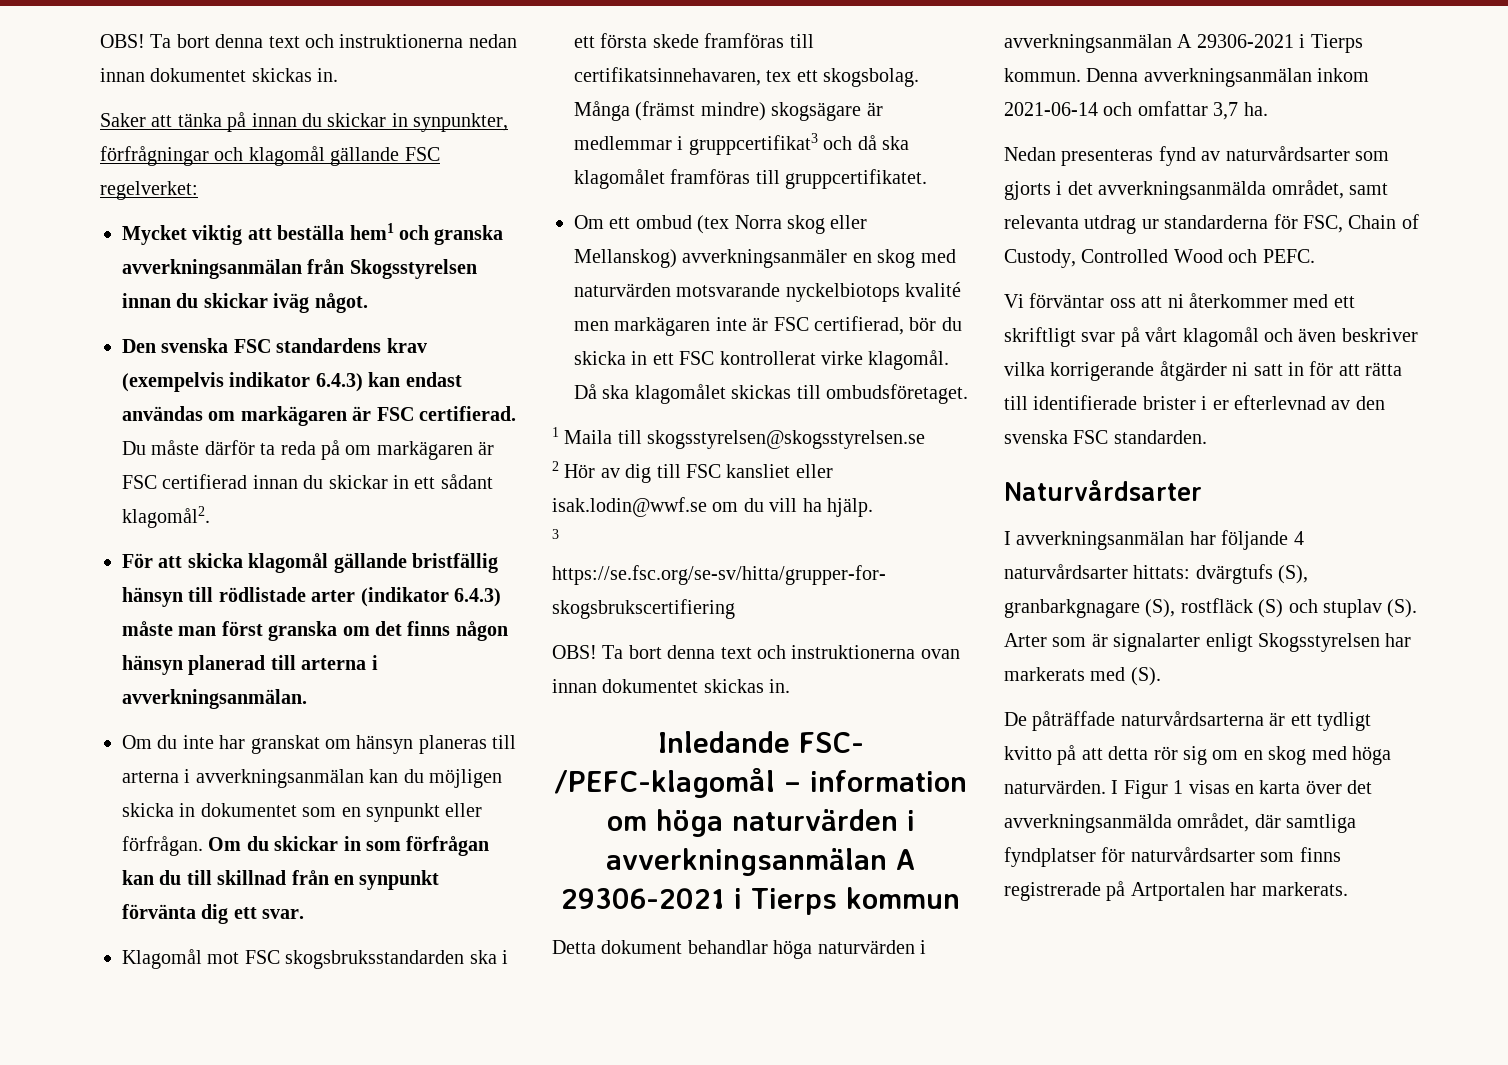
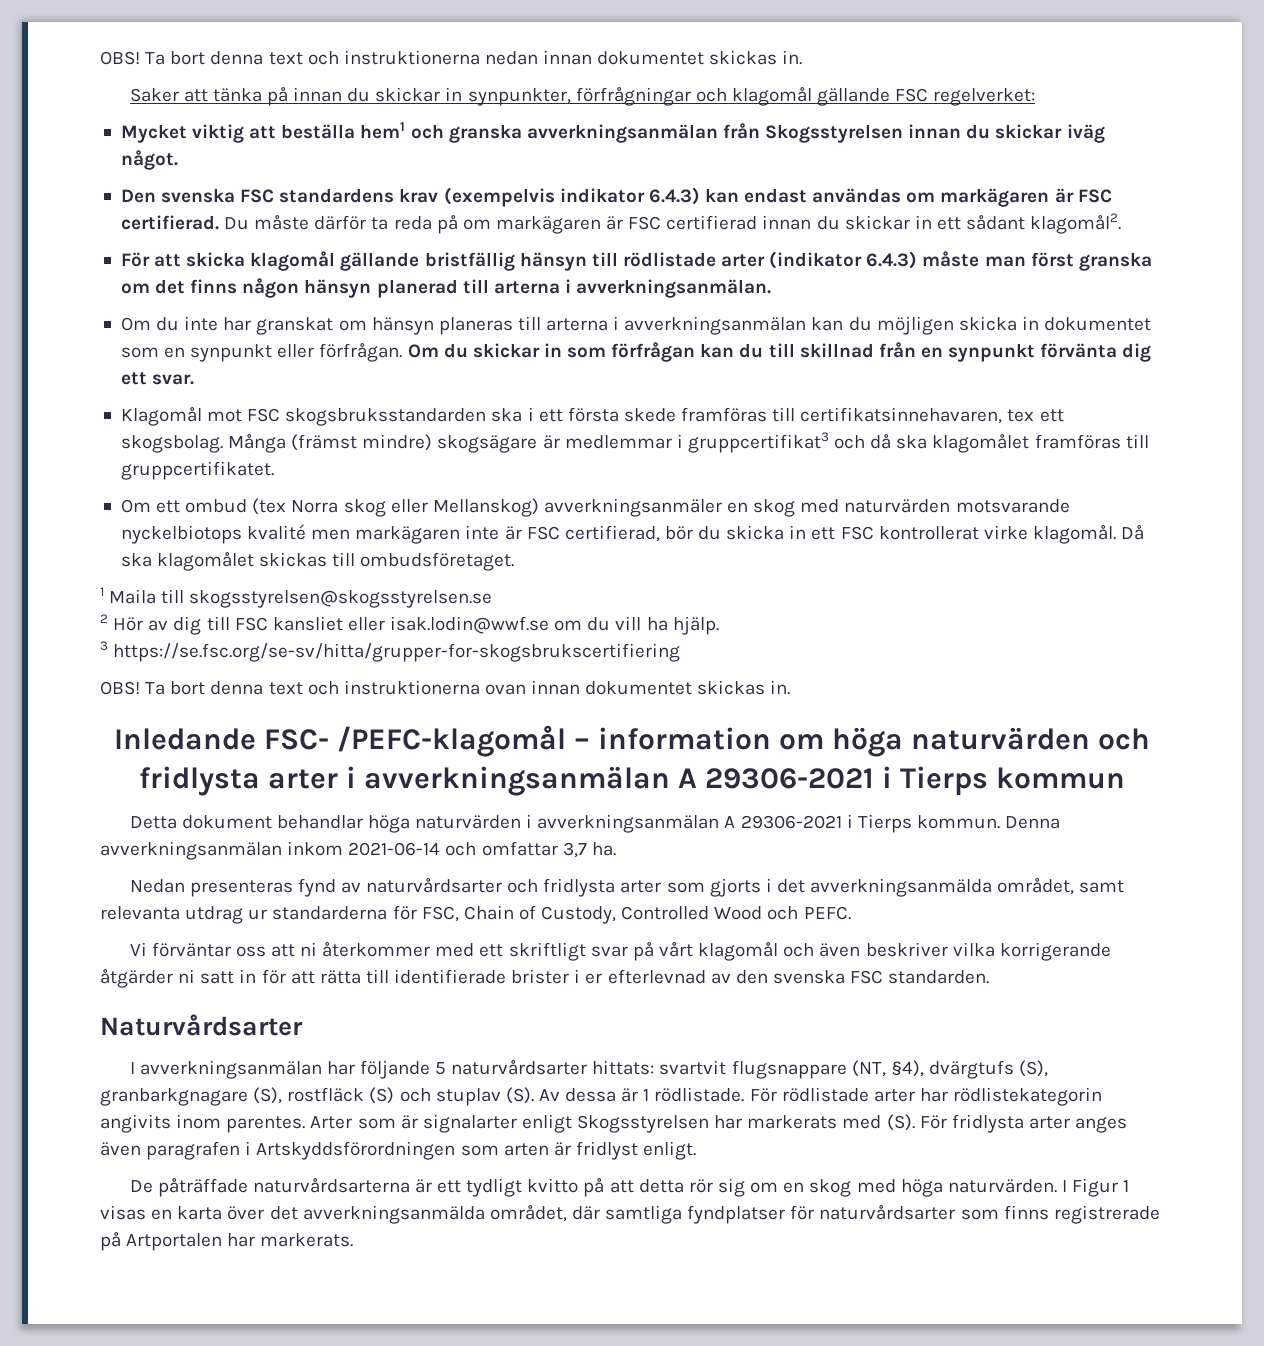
- Inledande FSC- /PEFC-klagomål – information om höga naturvärden i avverkningsanmälan A 29306-2021 i Tierps kommun
+ Inledande FSC- /PEFC-klagomål – information om höga naturvärden och fridlysta arter i avverkningsanmälan A 29306-2021 i Tierps kommun
- Nedan presenteras fynd av naturvårdsarter som gjorts i det avverkningsanmälda området, samt relevanta utdrag ur standarderna för FSC, Chain of Custody, Controlled Wood och PEFC.
+ Nedan presenteras fynd av naturvårdsarter och fridlysta arter som gjorts i det avverkningsanmälda området, samt relevanta utdrag ur standarderna för FSC, Chain of Custody, Controlled Wood och PEFC.
- I avverkningsanmälan har följande 4 naturvårdsarter hittats: dvärgtufs (S), granbarkgnagare (S), rostfläck (S) och stuplav (S). Arter som är signalarter enligt Skogsstyrelsen har markerats med (S).
+ I avverkningsanmälan har följande 5 naturvårdsarter hittats: svartvit flugsnappare (NT, §4), dvärgtufs (S), granbarkgnagare (S), rostfläck (S) och stuplav (S). Av dessa är 1 rödlistade. För rödlistade arter har rödlistekategorin angivits inom parentes. Arter som är signalarter enligt Skogsstyrelsen har markerats med (S). För fridlysta arter anges även paragrafen i Artskyddsförordningen som arten är fridlyst enligt.

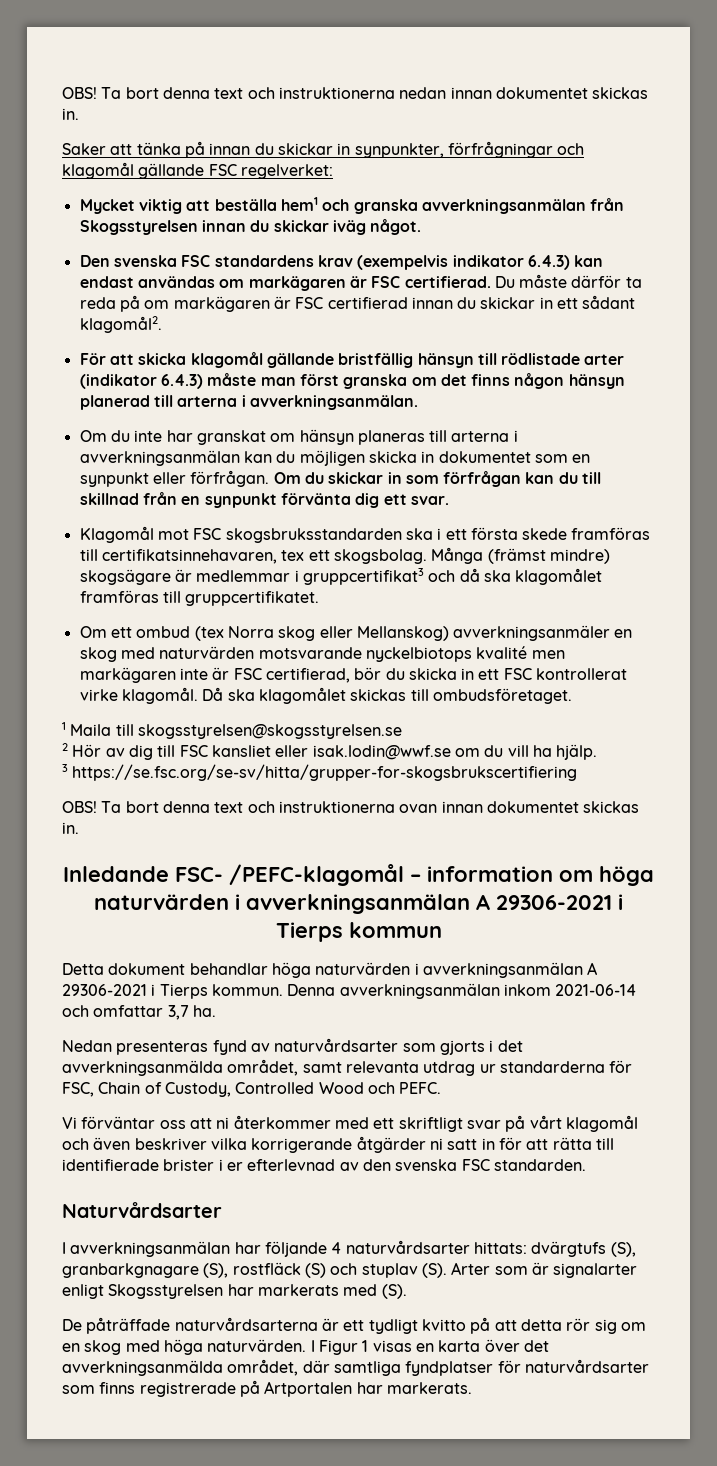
- Inledande FSC- /PEFC-klagomål – information om höga naturvärden och fridlysta arter i avverkningsanmälan A 29306-2021 i Tierps kommun
+ Inledande FSC- /PEFC-klagomål – information om höga naturvärden i avverkningsanmälan A 29306-2021 i Tierps kommun
- Nedan presenteras fynd av naturvårdsarter och fridlysta arter som gjorts i det avverkningsanmälda området, samt relevanta utdrag ur standarderna för FSC, Chain of Custody, Controlled Wood och PEFC.
+ Nedan presenteras fynd av naturvårdsarter som gjorts i det avverkningsanmälda området, samt relevanta utdrag ur standarderna för FSC, Chain of Custody, Controlled Wood och PEFC.
- I avverkningsanmälan har följande 5 naturvårdsarter hittats: svartvit flugsnappare (NT, §4), dvärgtufs (S), granbarkgnagare (S), rostfläck (S) och stuplav (S). Av dessa är 1 rödlistade. För rödlistade arter har rödlistekategorin angivits inom parentes. Arter som är signalarter enligt Skogsstyrelsen har markerats med (S). För fridlysta arter anges även paragrafen i Artskyddsförordningen som arten är fridlyst enligt.
+ I avverkningsanmälan har följande 4 naturvårdsarter hittats: dvärgtufs (S), granbarkgnagare (S), rostfläck (S) och stuplav (S). Arter som är signalarter enligt Skogsstyrelsen har markerats med (S).

